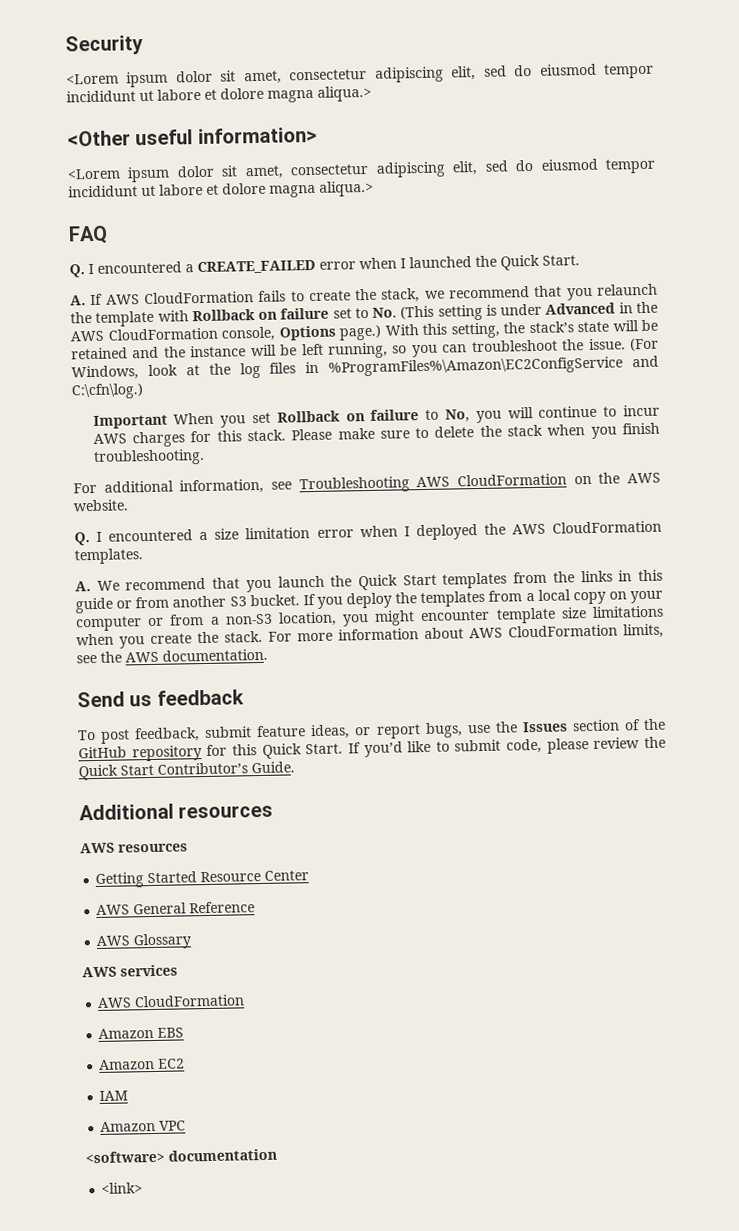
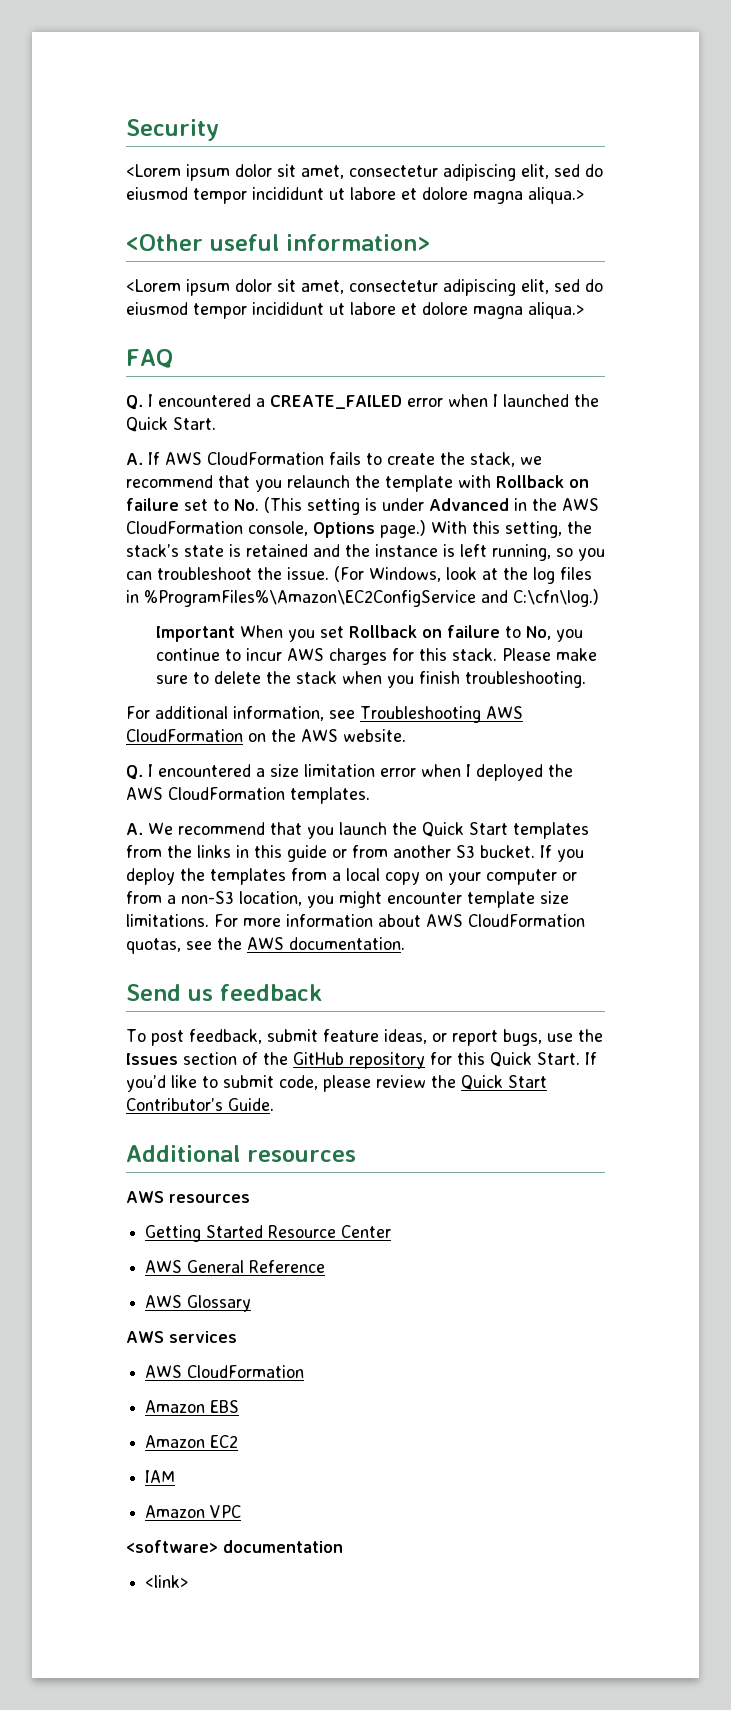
- With this setting, the stack’s state will be retained and the instance will be left running, so you can troubleshoot the issue.
+ With this setting, the stack’s state is retained and the instance is left running, so you can troubleshoot the issue.
- Important When you set Rollback on failure to No, you will continue to incur AWS charges for this stack.
+ Important When you set Rollback on failure to No, you continue to incur AWS charges for this stack.
- If you deploy the templates from a local copy on your computer or from a non-S3 location, you might encounter template size limitations when you create the stack.
+ If you deploy the templates from a local copy on your computer or from a non-S3 location, you might encounter template size limitations.
- For more information about AWS CloudFormation limits, see the AWS documentation.
+ For more information about AWS CloudFormation quotas, see the AWS documentation.

